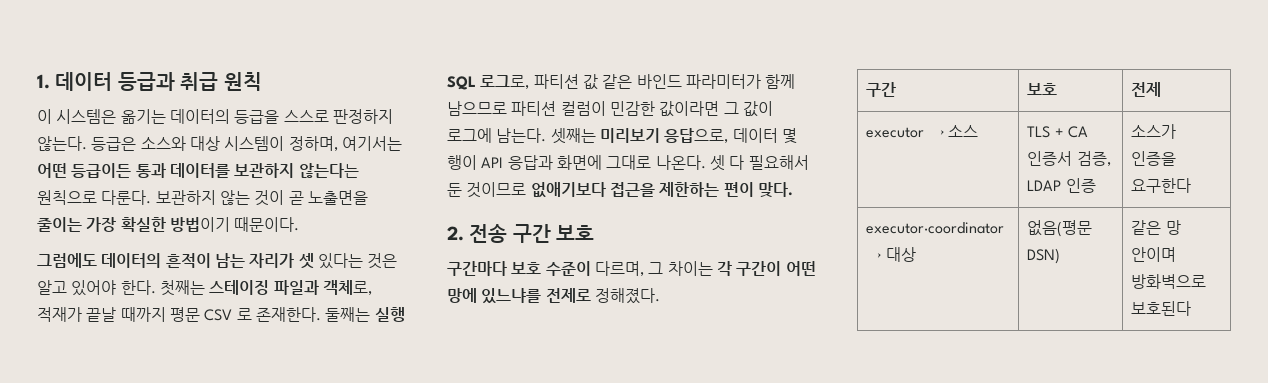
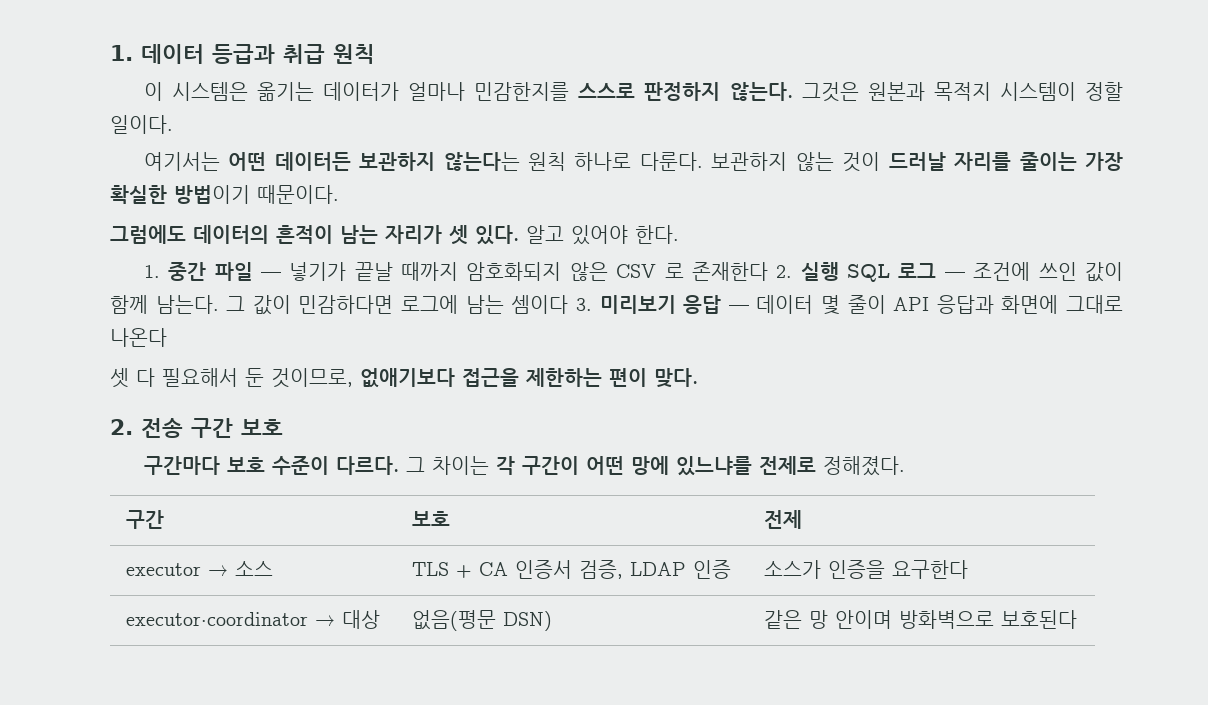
- 이 시스템은 옮기는 데이터의 등급을 스스로 판정하지 않는다. 등급은 소스와 대상 시스템이 정하며, 여기서는 어떤 등급이든 통과 데이터를 보관하지 않는다는 원칙으로 다룬다.
+ 이 시스템은 옮기는 데이터가 얼마나 민감한지를 스스로 판정하지 않는다. 그것은 원본과 목적지 시스템이 정할 일이다.
+ 여기서는 어떤 데이터든 보관하지 않는다는 원칙 하나로 다룬다.
- 보관하지 않는 것이 곧 노출면을 줄이는 가장 확실한 방법이기 때문이다.
+ 보관하지 않는 것이 드러날 자리를 줄이는 가장 확실한 방법이기 때문이다.
- 그럼에도 데이터의 흔적이 남는 자리가 셋 있다는 것은 알고 있어야 한다. 첫째는 스테이징 파일과 객체로, 적재가 끝날 때까지 평문 CSV 로 존재한다. 둘째는 실행 SQL 로그로, 파티션 값 같은 바인드 파라미터가 함께 남으므로 파티션 컬럼이 민감한 값이라면 그 값이 로그에 남는다. 셋째는 미리보기 응답으로, 데이터 몇 행이 API 응답과 화면에 그대로 나온다. 셋 다 필요해서 둔 것이므로 없애기보다 접근을 제한하는 편이 맞다.
+ 그럼에도 데이터의 흔적이 남는 자리가 셋 있다. 알고 있어야 한다.
+ 1. 중간 파일 — 넣기가 끝날 때까지 암호화되지 않은 CSV 로 존재한다 2. 실행 SQL 로그 — 조건에 쓰인 값이 함께 남는다. 그 값이 민감하다면 로그에 남는 셈이다 3. 미리보기 응답 — 데이터 몇 줄이 API 응답과 화면에 그대로 나온다
+ 셋 다 필요해서 둔 것이므로, 없애기보다 접근을 제한하는 편이 맞다.
- 구간마다 보호 수준이 다르며, 그 차이는 각 구간이 어떤 망에 있느냐를 전제로 정해졌다.
+ 구간마다 보호 수준이 다르다. 그 차이는 각 구간이 어떤 망에 있느냐를 전제로 정해졌다.

